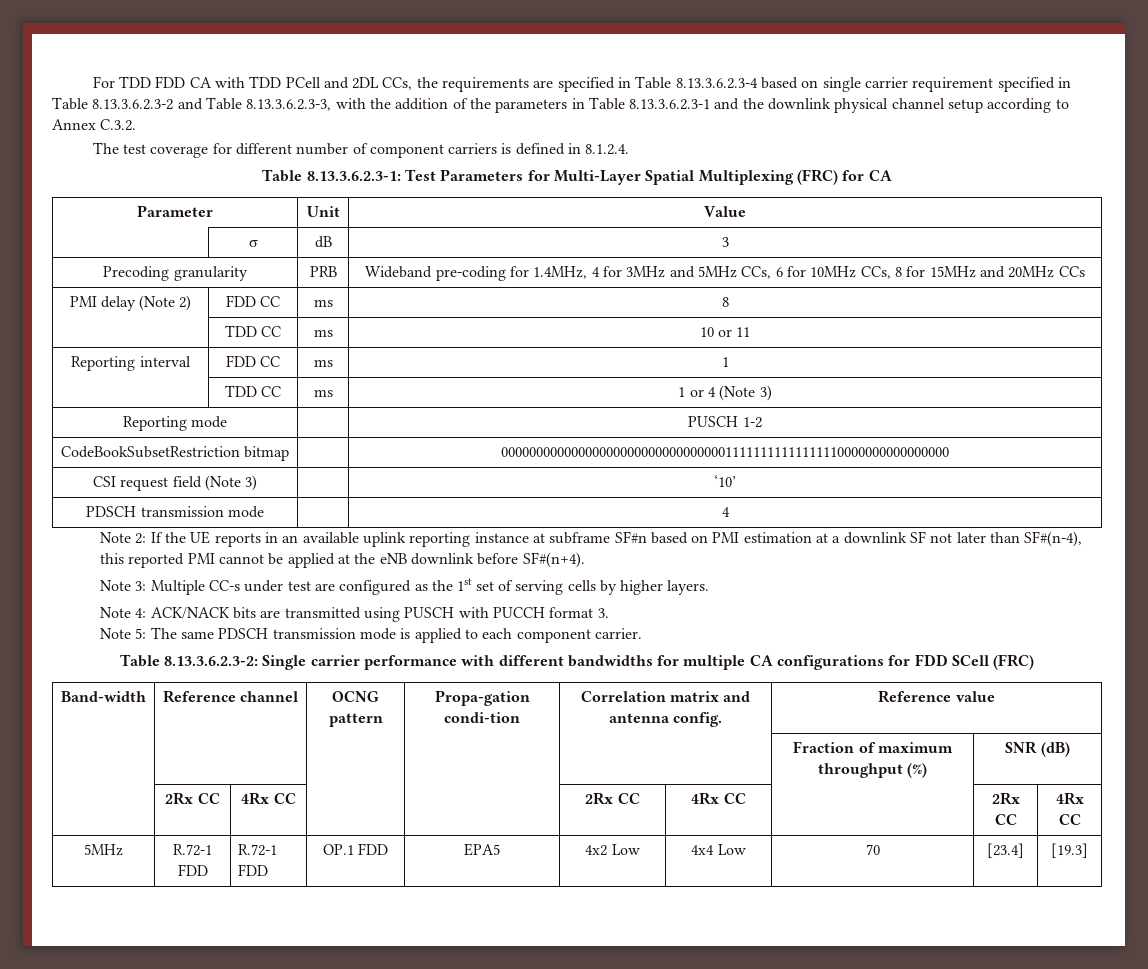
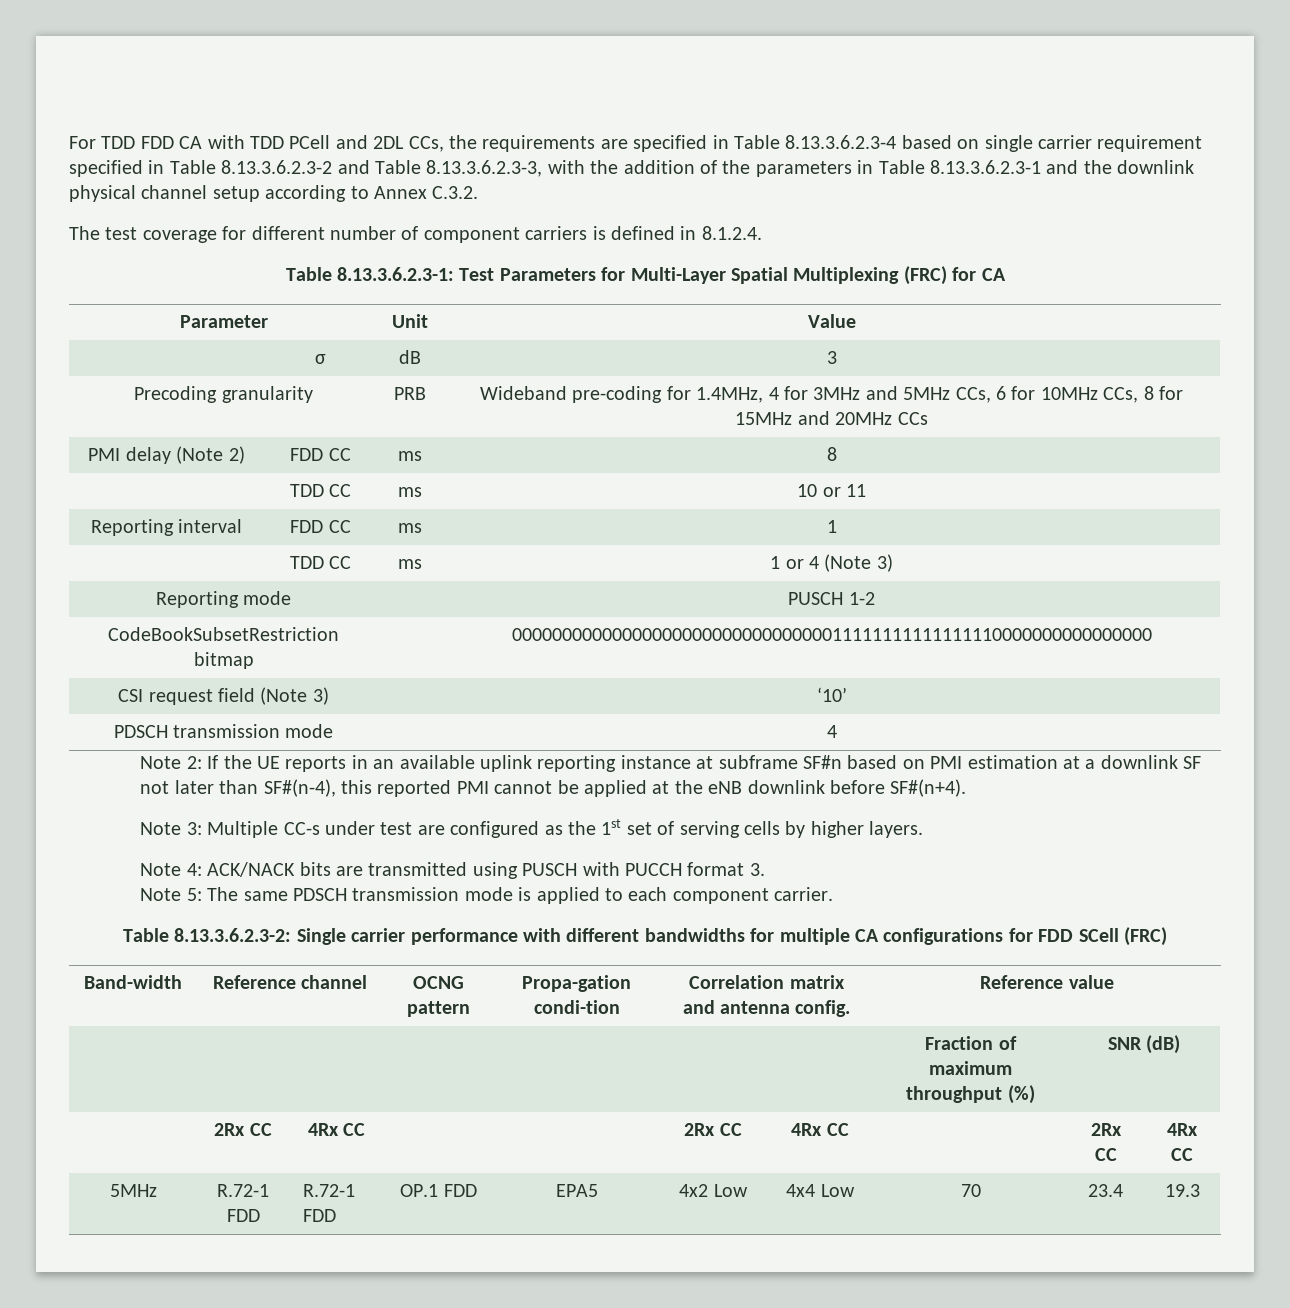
- 5MHz | R.72-1 FDD | R.72-1 FDD | OP.1 FDD | EPA5 | 4x2 Low | 4x4 Low | 70 | [23.4] | [19.3]
+ 5MHz | R.72-1 FDD | R.72-1 FDD | OP.1 FDD | EPA5 | 4x2 Low | 4x4 Low | 70 | 23.4 | 19.3

